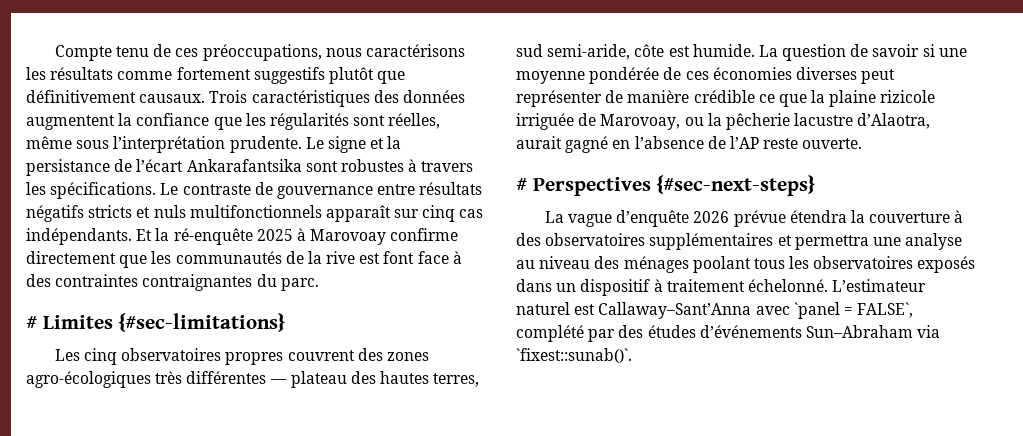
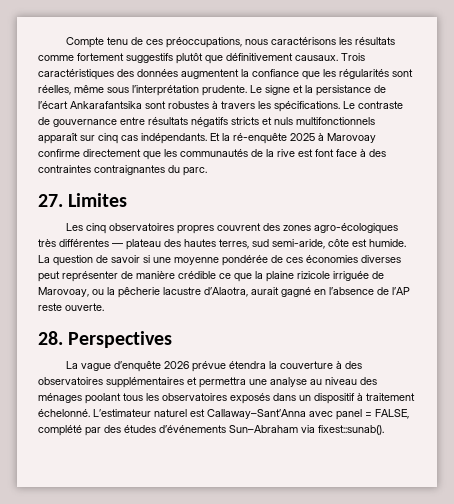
- # Limites {#sec-limitations}
+ 27. Limites
- # Perspectives {#sec-next-steps}
+ 28. Perspectives
- L’estimateur naturel est Callaway–Sant’Anna avec `panel = FALSE`, complété par des études d’événements Sun–Abraham via `fixest::sunab()`.
+ L’estimateur naturel est Callaway–Sant’Anna avec panel = FALSE, complété par des études d’événements Sun–Abraham via fixest::sunab().

